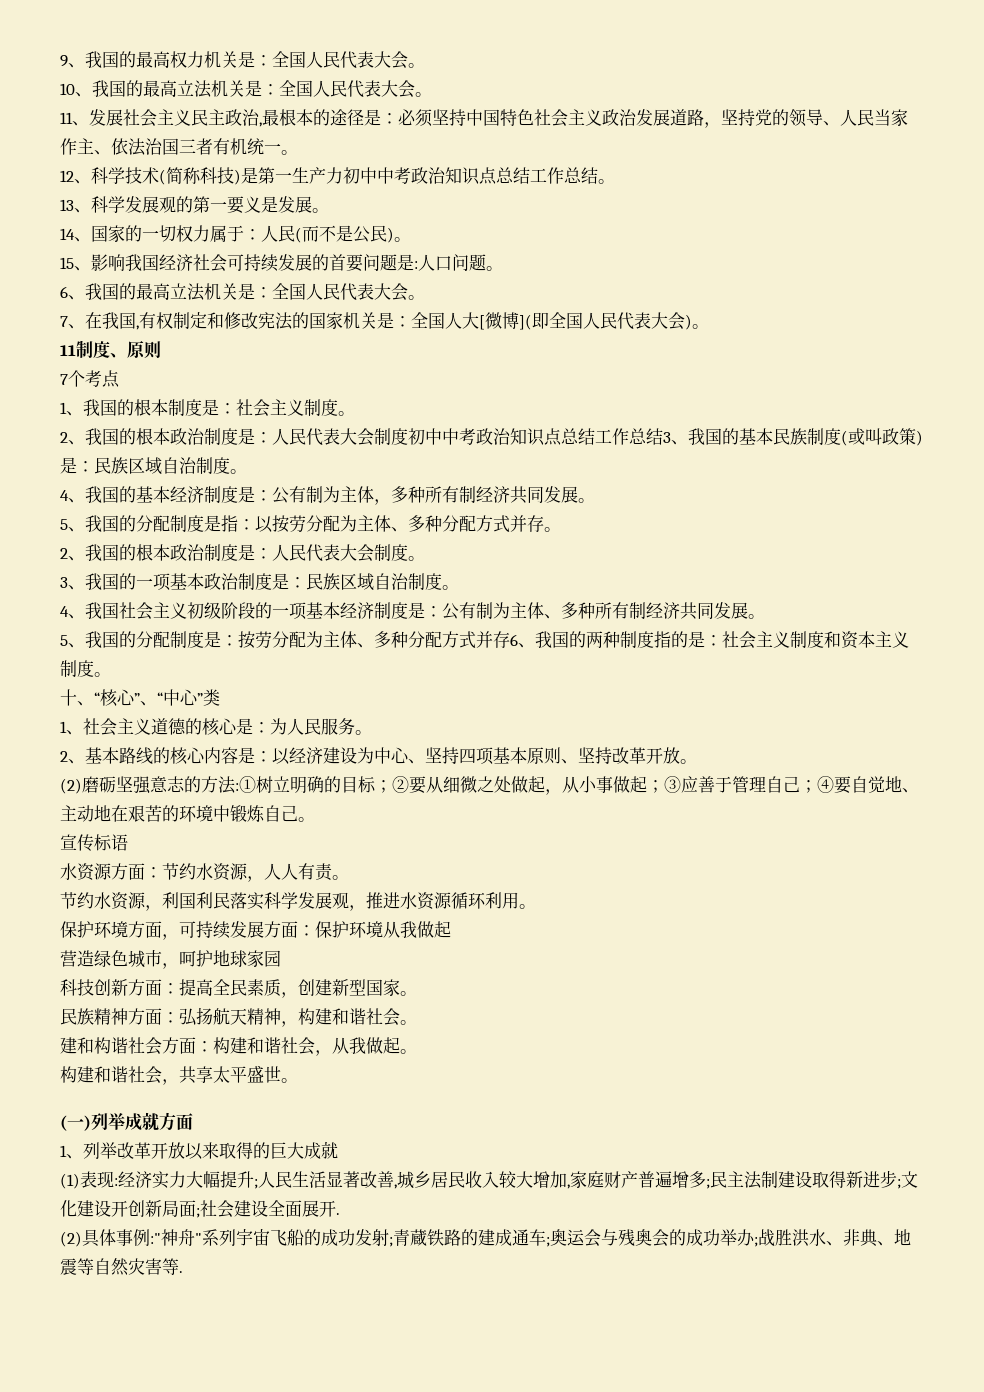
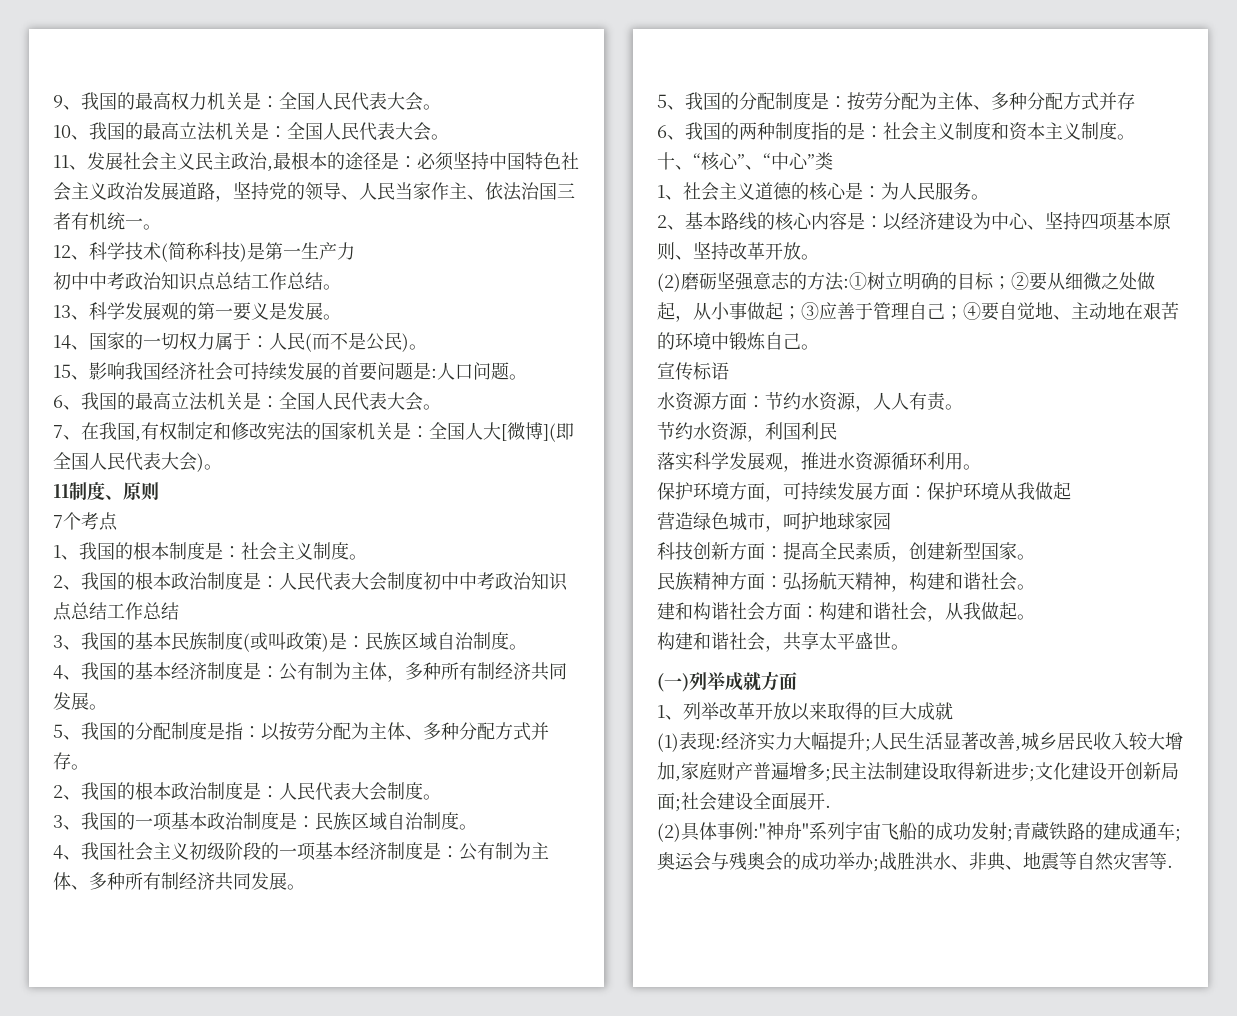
- 12、科学技术(简称科技)是第一生产力初中中考政治知识点总结工作总结。
+ 12、科学技术(简称科技)是第一生产力
+ 初中中考政治知识点总结工作总结。
- 2、我国的根本政治制度是：人民代表大会制度初中中考政治知识点总结工作总结3、我国的基本民族制度(或叫政策)是：民族区域自治制度。
+ 2、我国的根本政治制度是：人民代表大会制度初中中考政治知识点总结工作总结
+ 3、我国的基本民族制度(或叫政策)是：民族区域自治制度。
- 5、我国的分配制度是：按劳分配为主体、多种分配方式并存6、我国的两种制度指的是：社会主义制度和资本主义制度。
+ 5、我国的分配制度是：按劳分配为主体、多种分配方式并存
+ 6、我国的两种制度指的是：社会主义制度和资本主义制度。
- 节约水资源，利国利民落实科学发展观，推进水资源循环利用。
+ 节约水资源，利国利民
+ 落实科学发展观，推进水资源循环利用。

